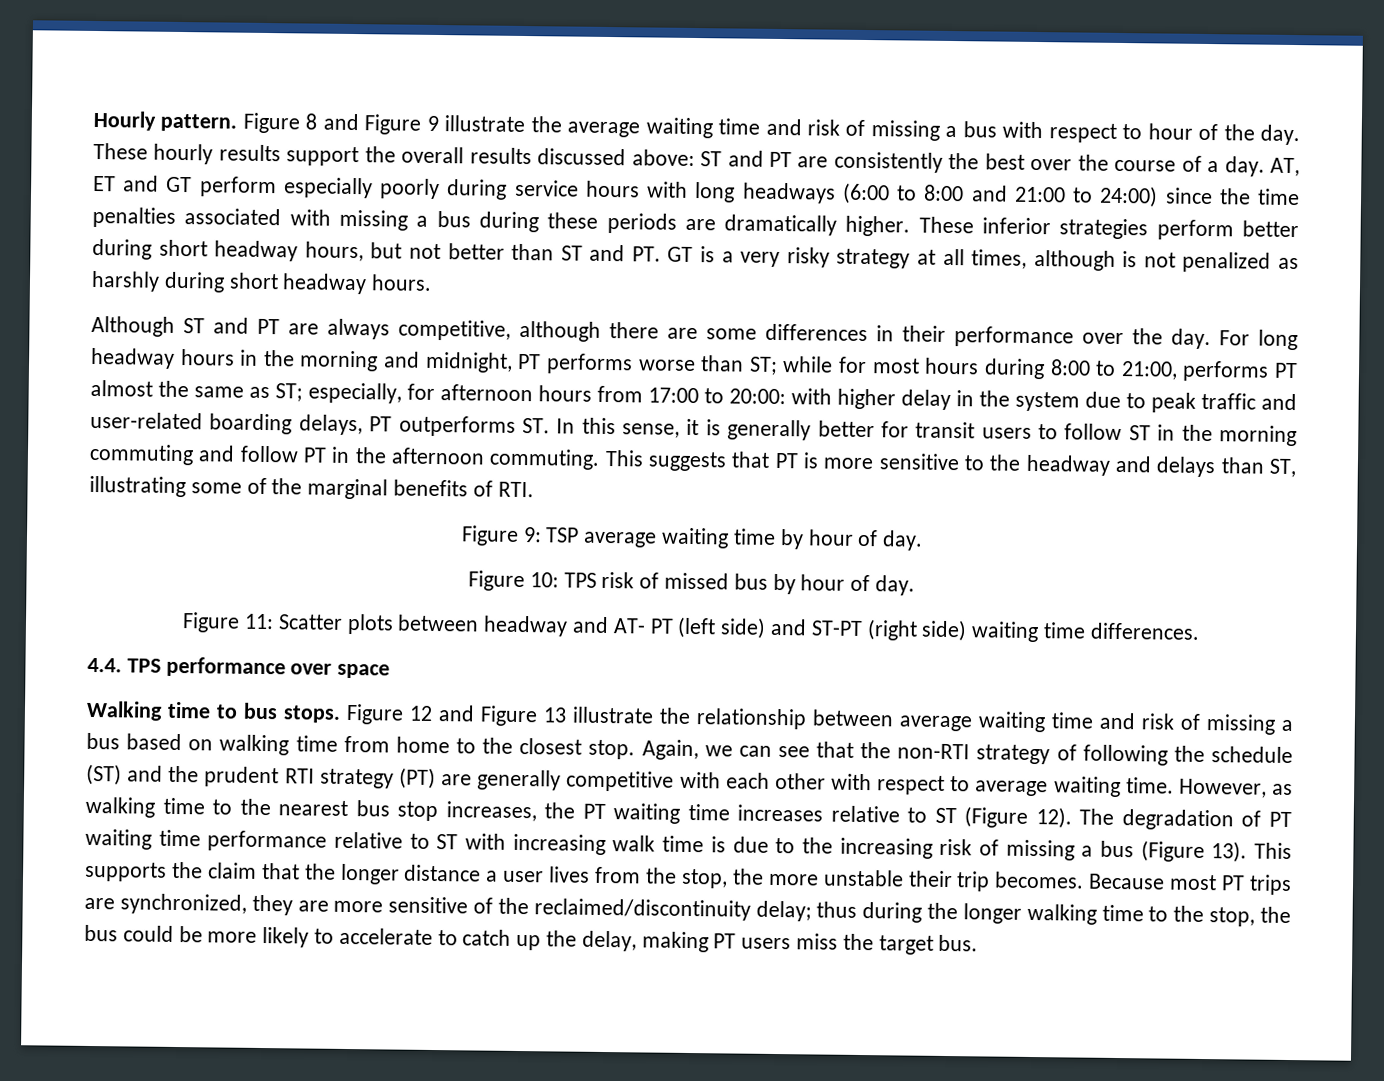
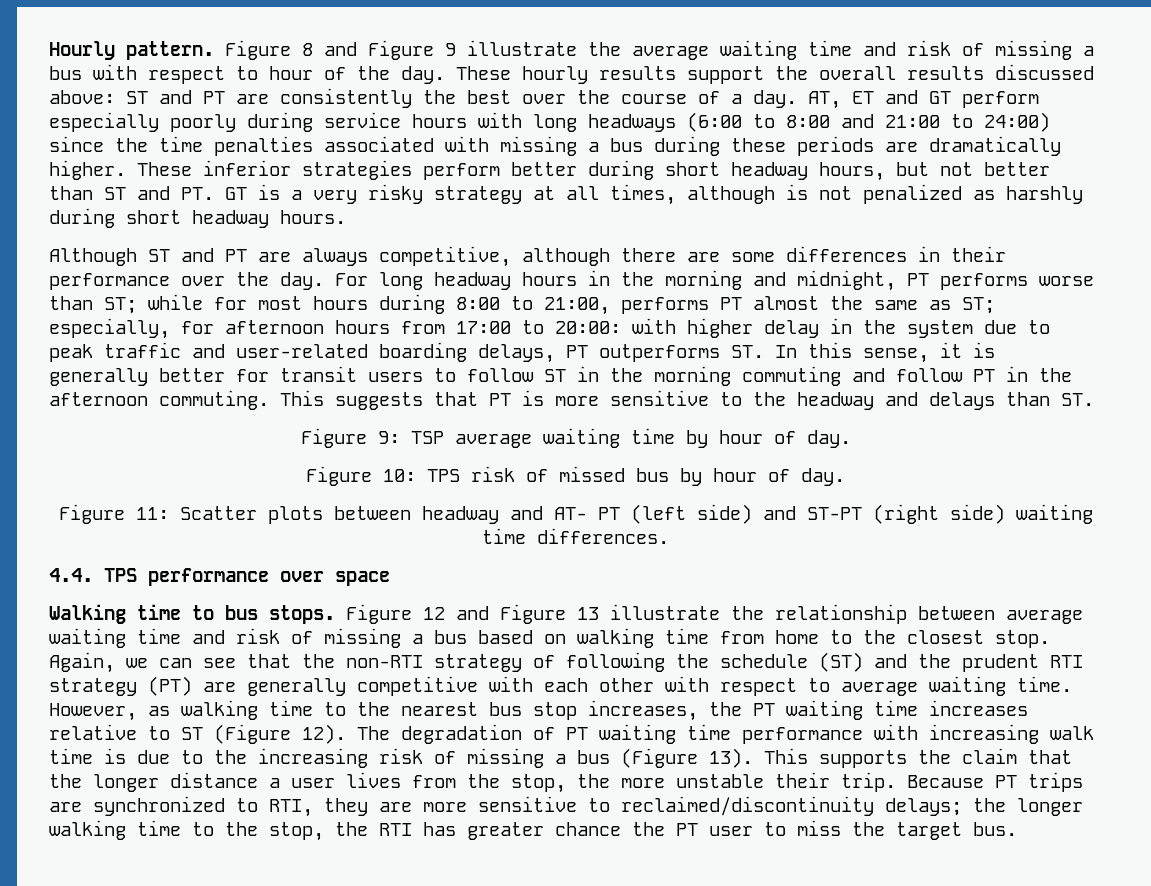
- This suggests that PT is more sensitive to the headway and delays than ST, illustrating some of the marginal benefits of RTI.
+ This suggests that PT is more sensitive to the headway and delays than ST.
- The degradation of PT waiting time performance relative to ST with increasing walk time is due to the increasing risk of missing a bus (Figure 13).
+ The degradation of PT waiting time performance with increasing walk time is due to the increasing risk of missing a bus (Figure 13).
- This supports the claim that the longer distance a user lives from the stop, the more unstable their trip becomes. Because most PT trips are synchronized, they are more sensitive of the reclaimed/discontinuity delay; thus during the longer walking time to the stop, the bus could be more likely to accelerate to catch up the delay, making PT users miss the target bus.
+ This supports the claim that the longer distance a user lives from the stop, the more unstable their trip. Because PT trips are synchronized to RTI, they are more sensitive to reclaimed/discontinuity delays; the longer walking time to the stop, the RTI has greater chance the PT user to miss the target bus.

